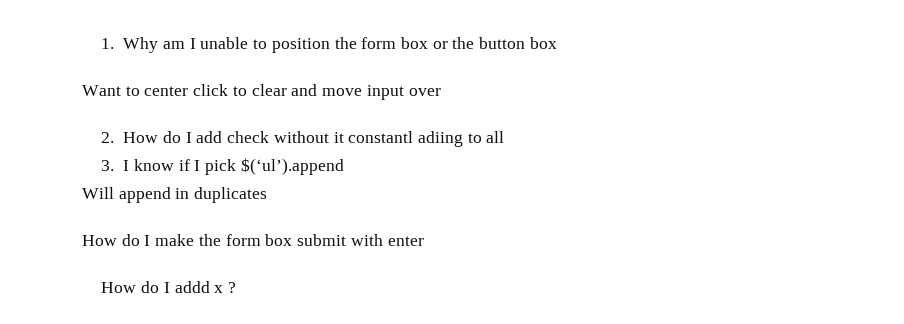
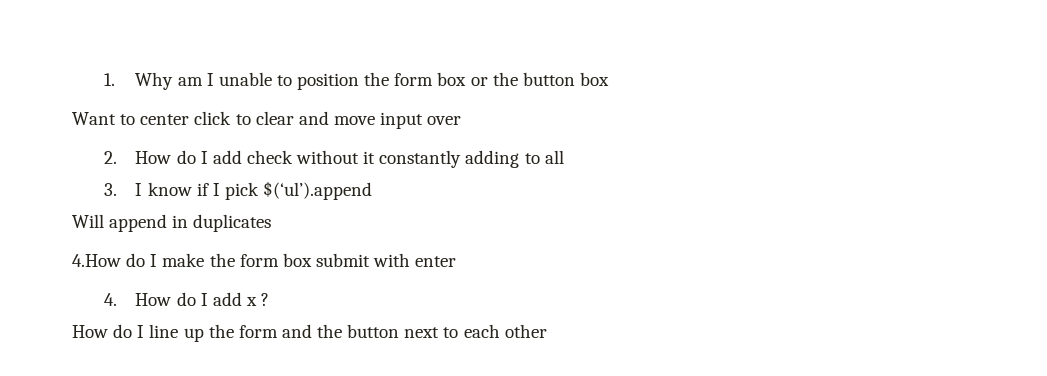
- 2. How do I add check without it constantl adiing to all
+ 2. How do I add check without it constantly adding to all
- How do I make the form box submit with enter
+ 4.How do I make the form box submit with enter
- How do I addd x ?
+ 4. How do I add x ?
+ How do I line up the form and the button next to each other

